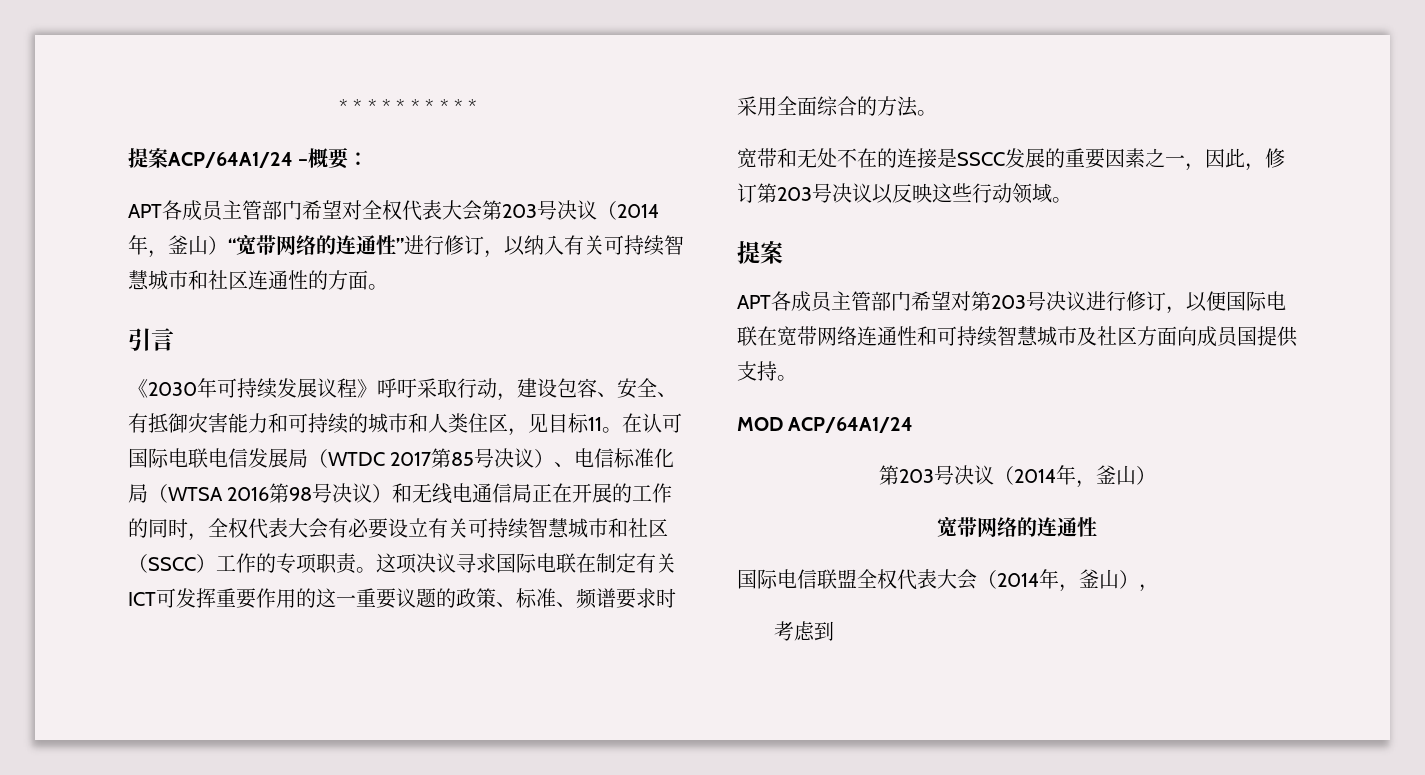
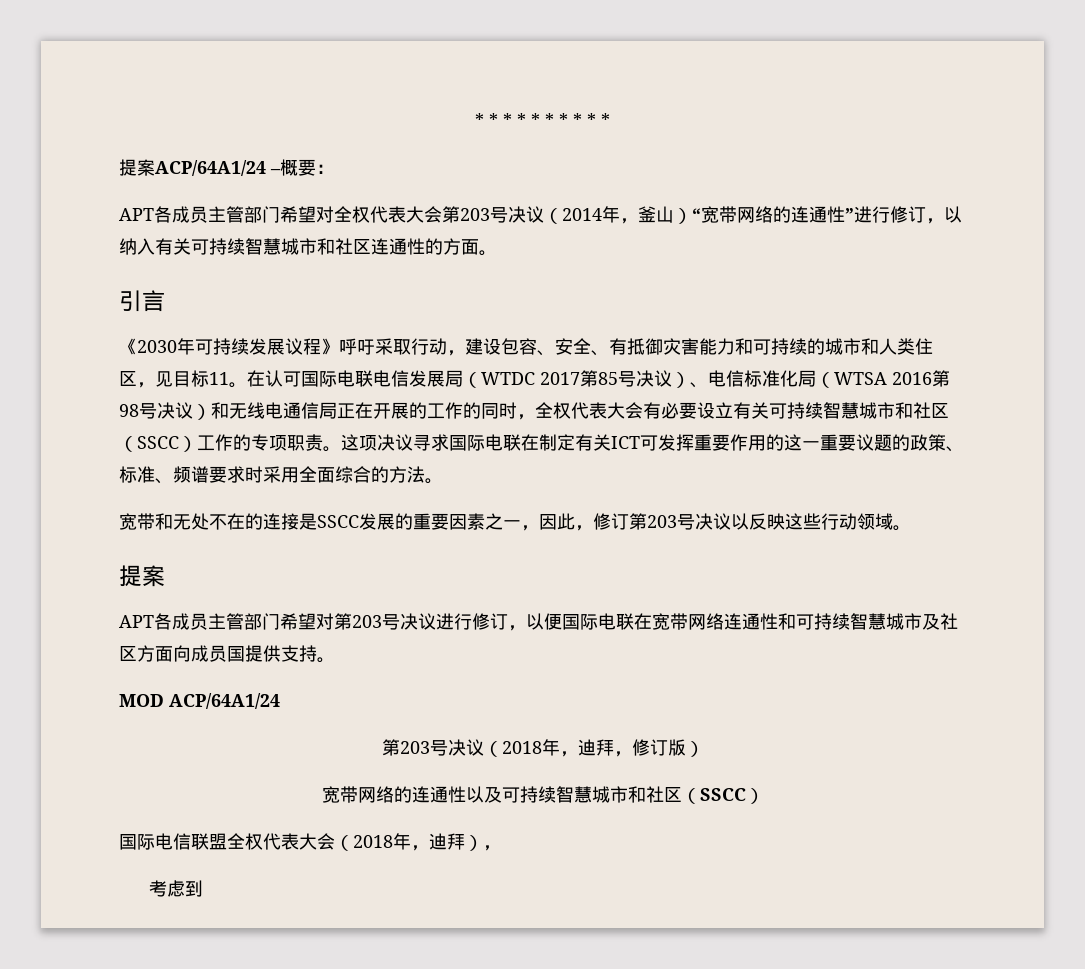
  MOD ACP/64A1/24
- 第203号决议（2014年，釜山）
- 宽带网络的连通性
+ 第203号决议（2018年，迪拜，修订版）
+ 宽带网络的连通性以及可持续智慧城市和社区（SSCC）
- 国际电信联盟全权代表大会（2014年，釜山），
+ 国际电信联盟全权代表大会（2018年，迪拜），

